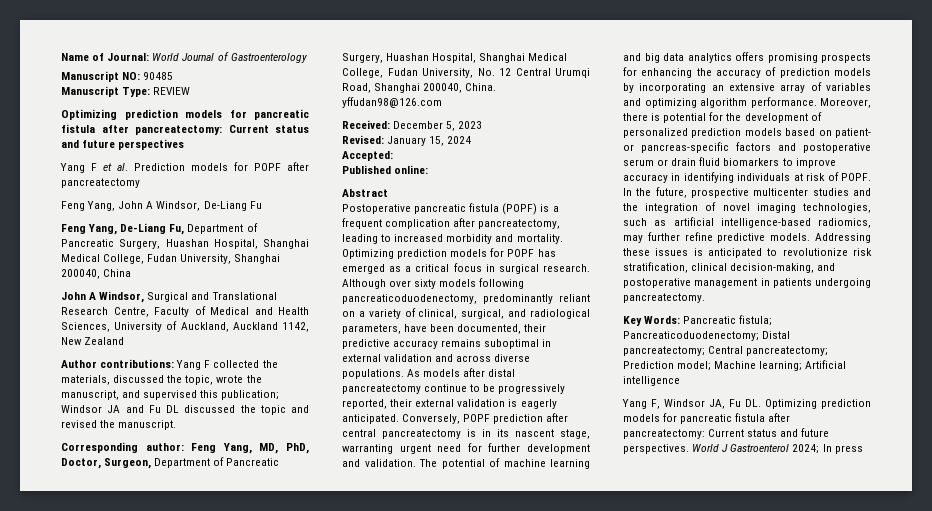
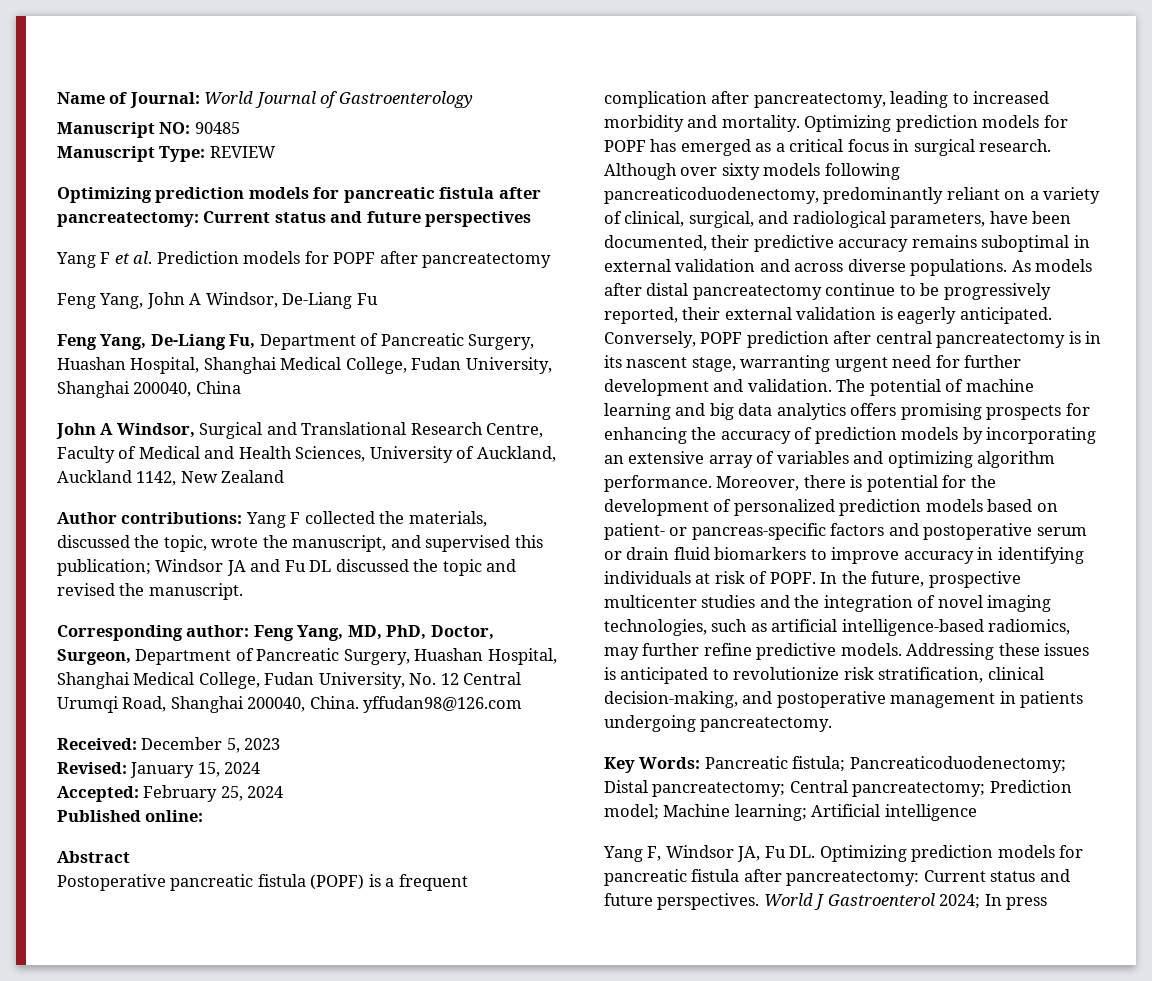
- Accepted:
+ Accepted: February 25, 2024

